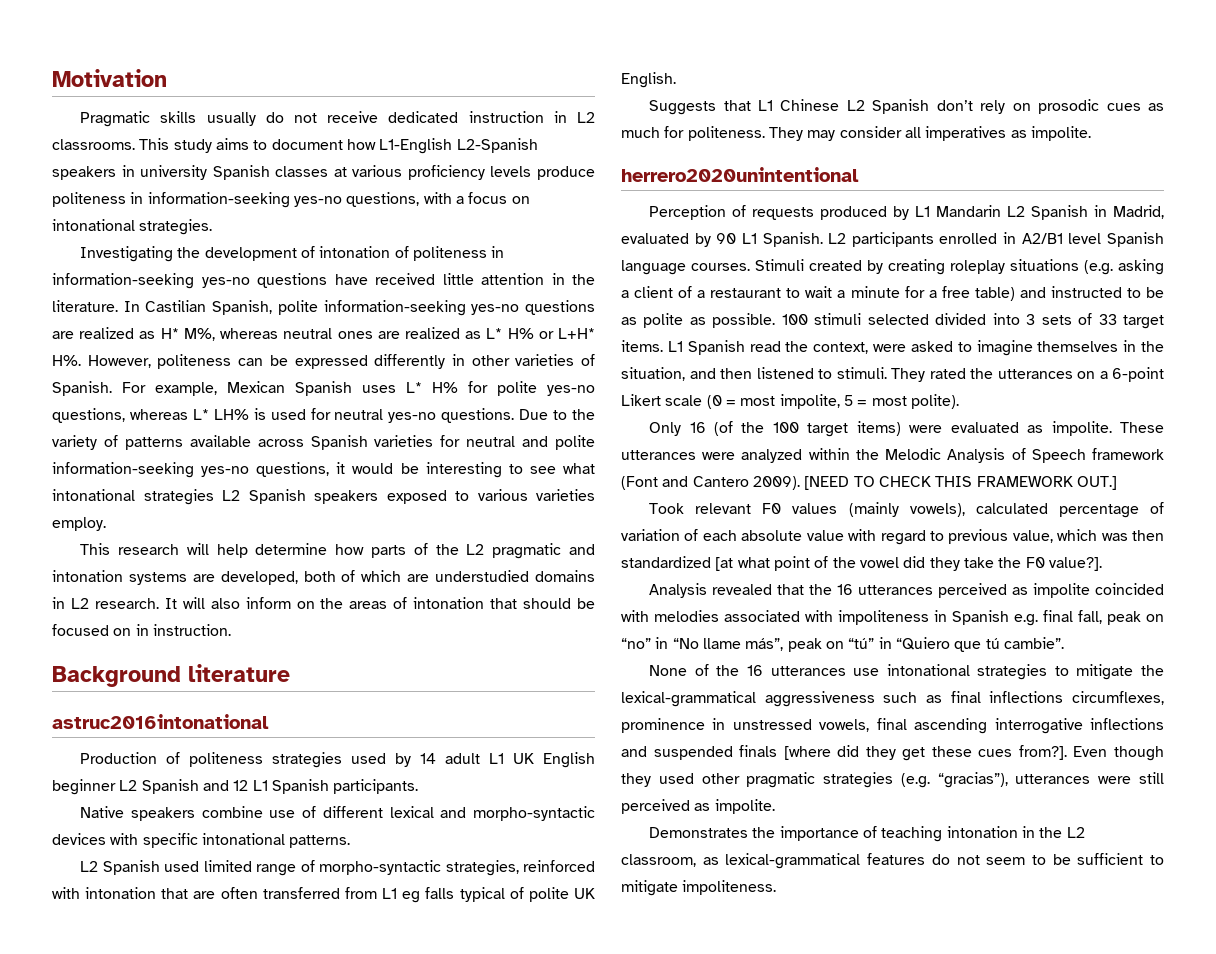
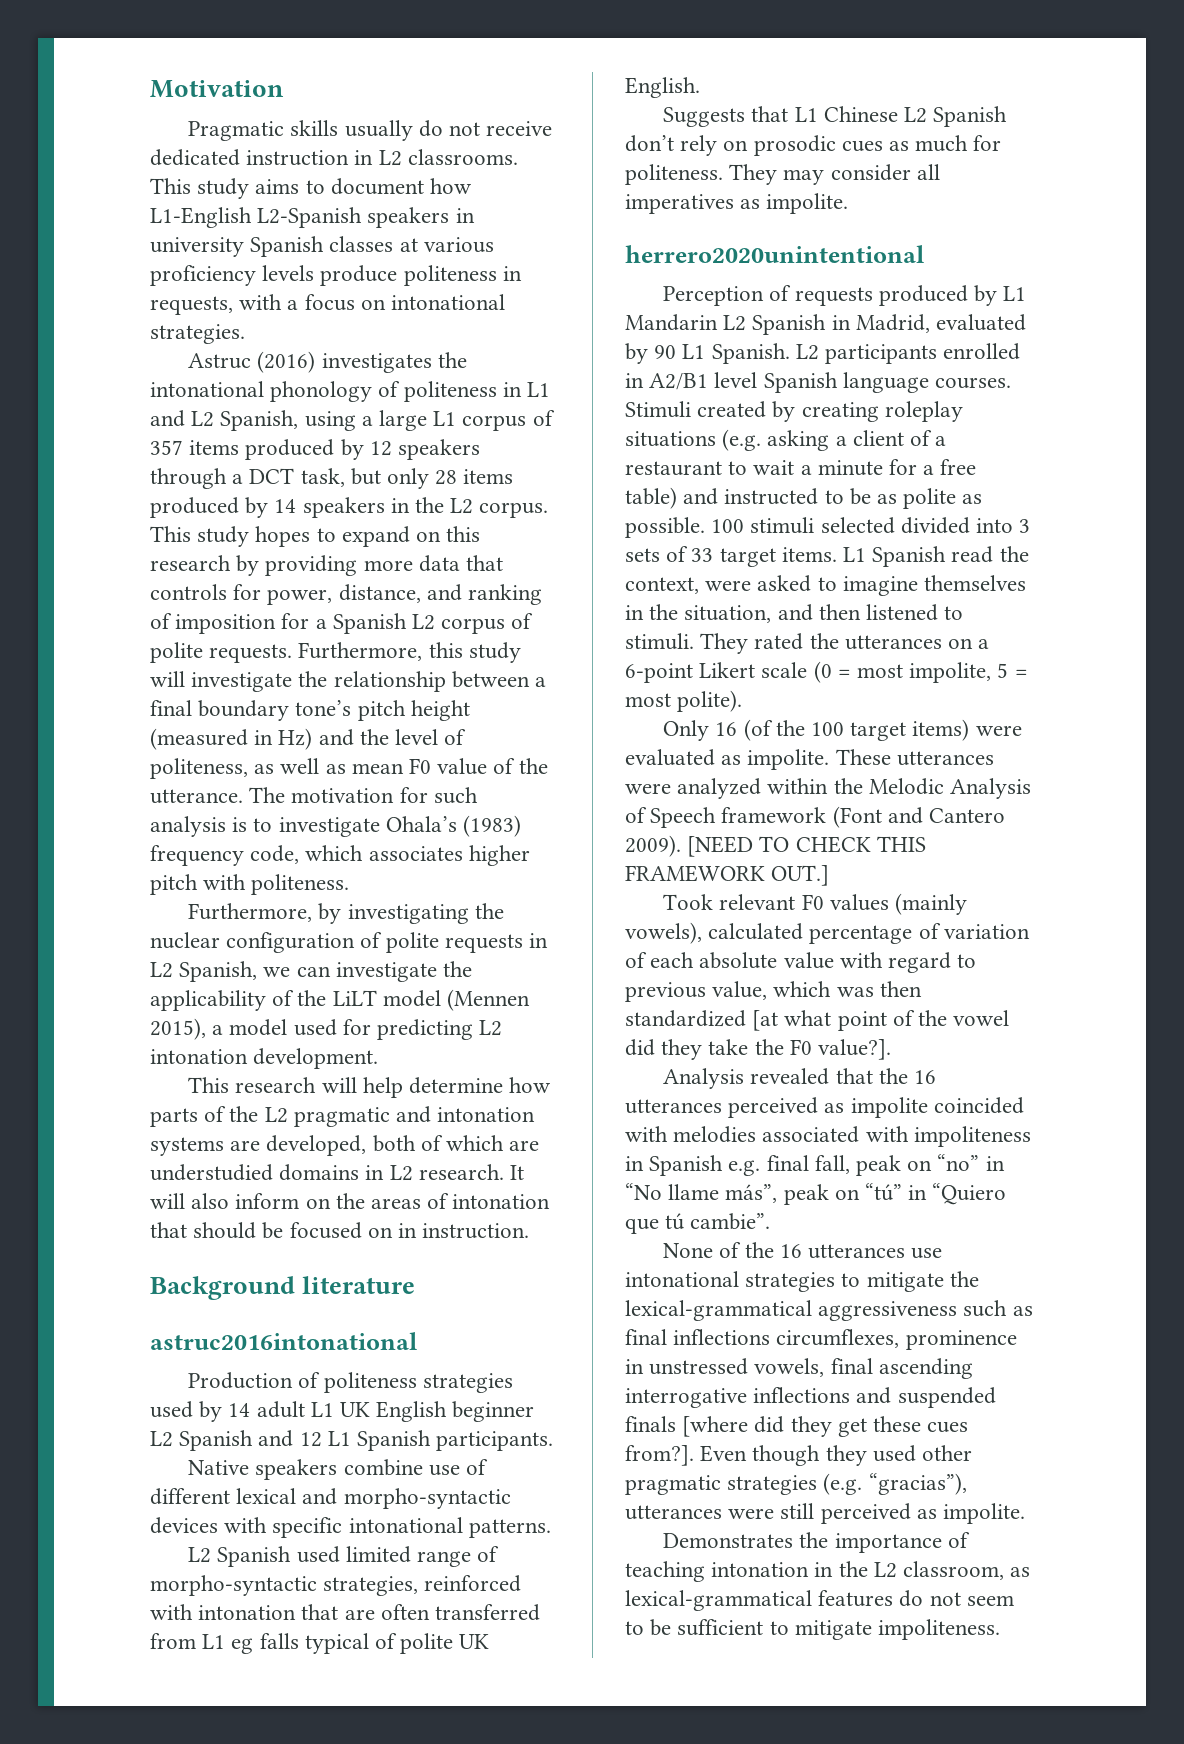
- This study aims to document how L1-English L2-Spanish speakers in university Spanish classes at various proficiency levels produce politeness in information-seeking yes-no questions, with a focus on intonational strategies.
+ This study aims to document how L1-English L2-Spanish speakers in university Spanish classes at various proficiency levels produce politeness in requests, with a focus on intonational strategies.
- Investigating the development of intonation of politeness in information-seeking yes-no questions have received little attention in the literature. In Castilian Spanish, polite information-seeking yes-no questions are realized as H* M%, whereas neutral ones are realized as L* H% or L+H* H%. However, politeness can be expressed differently in other varieties of Spanish. For example, Mexican Spanish uses L* H% for polite yes-no questions, whereas L* LH% is used for neutral yes-no questions. Due to the variety of patterns available across Spanish varieties for neutral and polite information-seeking yes-no questions, it would be interesting to see what intonational strategies L2 Spanish speakers exposed to various varieties employ.
+ Astruc (2016) investigates the intonational phonology of politeness in L1 and L2 Spanish, using a large L1 corpus of 357 items produced by 12 speakers through a DCT task, but only 28 items produced by 14 speakers in the L2 corpus. This study hopes to expand on this research by providing more data that controls for power, distance, and ranking of imposition for a Spanish L2 corpus of polite requests. Furthermore, this study will investigate the relationship between a final boundary tone’s pitch height (measured in Hz) and the level of politeness, as well as mean F0 value of the utterance. The motivation for such analysis is to investigate Ohala’s (1983) frequency code, which associates higher pitch with politeness.
+ Furthermore, by investigating the nuclear configuration of polite requests in L2 Spanish, we can investigate the applicability of the LiLT model (Mennen 2015), a model used for predicting L2 intonation development.

